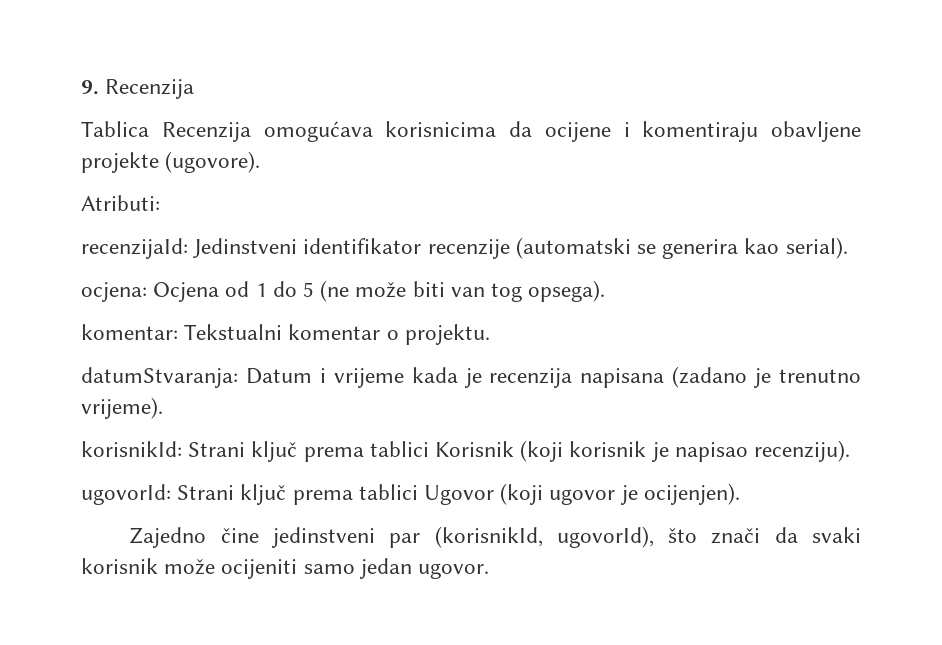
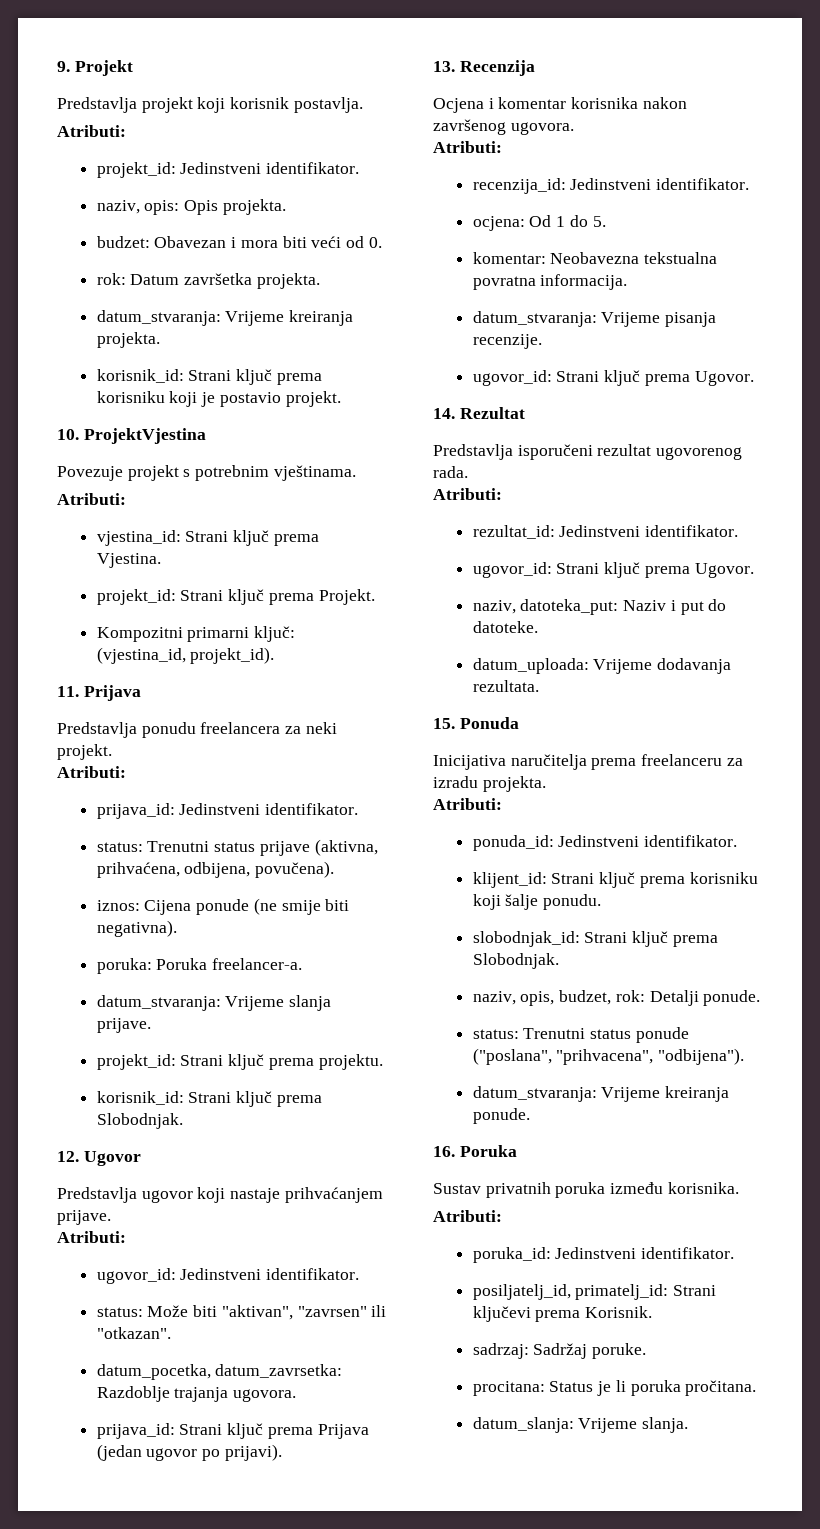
- 9. Recenzija
- Tablica Recenzija omogućava korisnicima da ocijene i komentiraju obavljene projekte (ugovore).
+ 9. Projekt
+ Predstavlja projekt koji korisnik postavlja.
  Atributi:
- recenzijaId: Jedinstveni identifikator recenzije (automatski se generira kao serial).
- ocjena: Ocjena od 1 do 5 (ne može biti van tog opsega).
- komentar: Tekstualni komentar o projektu.
- datumStvaranja: Datum i vrijeme kada je recenzija napisana (zadano je trenutno vrijeme).
- korisnikId: Strani ključ prema tablici Korisnik (koji korisnik je napisao recenziju).
- ugovorId: Strani ključ prema tablici Ugovor (koji ugovor je ocijenjen).
- Zajedno čine jedinstveni par (korisnikId, ugovorId), što znači da svaki korisnik može ocijeniti samo jedan ugovor.
+ projekt_id: Jedinstveni identifikator.
+ naziv, opis: Opis projekta.
+ budzet: Obavezan i mora biti veći od 0.
+ rok: Datum završetka projekta.
+ datum_stvaranja: Vrijeme kreiranja projekta.
+ korisnik_id: Strani ključ prema korisniku koji je postavio projekt.
+ 10. ProjektVjestina
+ Povezuje projekt s potrebnim vještinama.
+ Atributi:
+ vjestina_id: Strani ključ prema Vjestina.
+ projekt_id: Strani ključ prema Projekt.
+ Kompozitni primarni ključ: (vjestina_id, projekt_id).
+ 11. Prijava
+ Predstavlja ponudu freelancera za neki projekt.
+ Atributi:
+ prijava_id: Jedinstveni identifikator.
+ status: Trenutni status prijave (aktivna, prihvaćena, odbijena, povučena).
+ iznos: Cijena ponude (ne smije biti negativna).
+ poruka: Poruka freelancer-a.
+ datum_stvaranja: Vrijeme slanja prijave.
+ projekt_id: Strani ključ prema projektu.
+ korisnik_id: Strani ključ prema Slobodnjak.
+ 12. Ugovor
+ Predstavlja ugovor koji nastaje prihvaćanjem prijave.
+ Atributi:
+ ugovor_id: Jedinstveni identifikator.
+ status: Može biti "aktivan", "zavrsen" ili "otkazan".
+ datum_pocetka, datum_zavrsetka: Razdoblje trajanja ugovora.
+ prijava_id: Strani ključ prema Prijava (jedan ugovor po prijavi).
+ 13. Recenzija
+ Ocjena i komentar korisnika nakon završenog ugovora.
+ Atributi:
+ recenzija_id: Jedinstveni identifikator.
+ ocjena: Od 1 do 5.
+ komentar: Neobavezna tekstualna povratna informacija.
+ datum_stvaranja: Vrijeme pisanja recenzije.
+ ugovor_id: Strani ključ prema Ugovor.
+ 14. Rezultat
+ Predstavlja isporučeni rezultat ugovorenog rada.
+ Atributi:
+ rezultat_id: Jedinstveni identifikator.
+ ugovor_id: Strani ključ prema Ugovor.
+ naziv, datoteka_put: Naziv i put do datoteke.
+ datum_uploada: Vrijeme dodavanja rezultata.
+ 15. Ponuda
+ Inicijativa naručitelja prema freelanceru za izradu projekta.
+ Atributi:
+ ponuda_id: Jedinstveni identifikator.
+ klijent_id: Strani ključ prema korisniku koji šalje ponudu.
+ slobodnjak_id: Strani ključ prema Slobodnjak.
+ naziv, opis, budzet, rok: Detalji ponude.
+ status: Trenutni status ponude ("poslana", "prihvacena", "odbijena").
+ datum_stvaranja: Vrijeme kreiranja ponude.
+ 16. Poruka
+ Sustav privatnih poruka između korisnika.
+ Atributi:
+ poruka_id: Jedinstveni identifikator.
+ posiljatelj_id, primatelj_id: Strani ključevi prema Korisnik.
+ sadrzaj: Sadržaj poruke.
+ procitana: Status je li poruka pročitana.
+ datum_slanja: Vrijeme slanja.

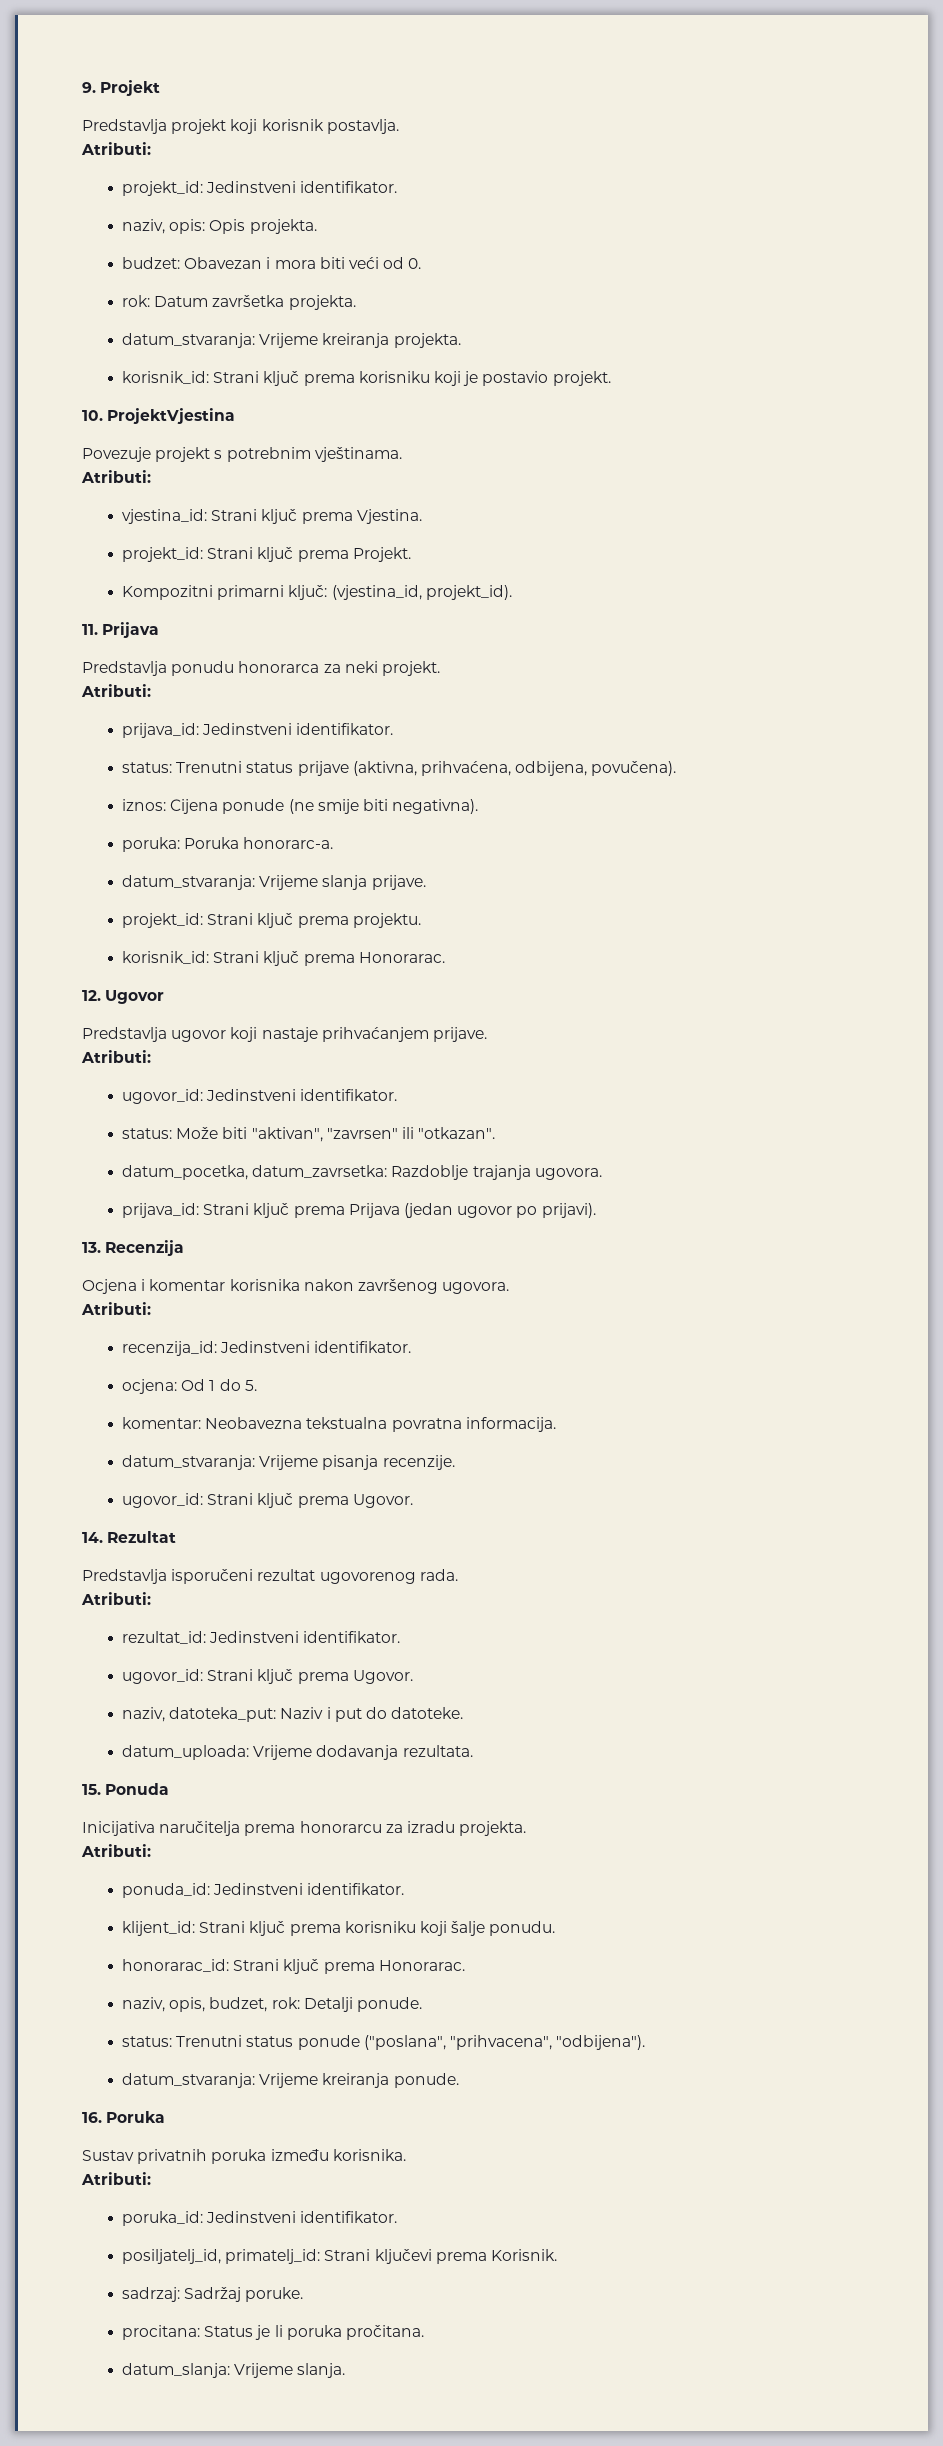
- Predstavlja ponudu freelancera za neki projekt.
+ Predstavlja ponudu honorarca za neki projekt.
- poruka: Poruka freelancer-a.
+ poruka: Poruka honorarc-a.
- korisnik_id: Strani ključ prema Slobodnjak.
+ korisnik_id: Strani ključ prema Honorarac.
- Inicijativa naručitelja prema freelanceru za izradu projekta.
+ Inicijativa naručitelja prema honorarcu za izradu projekta.
- slobodnjak_id: Strani ključ prema Slobodnjak.
+ honorarac_id: Strani ključ prema Honorarac.

